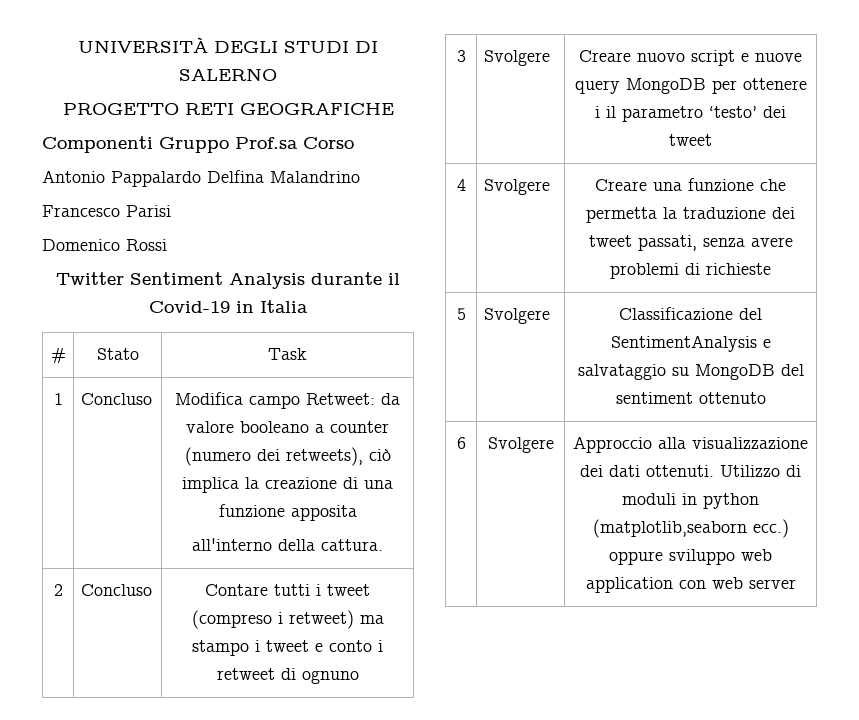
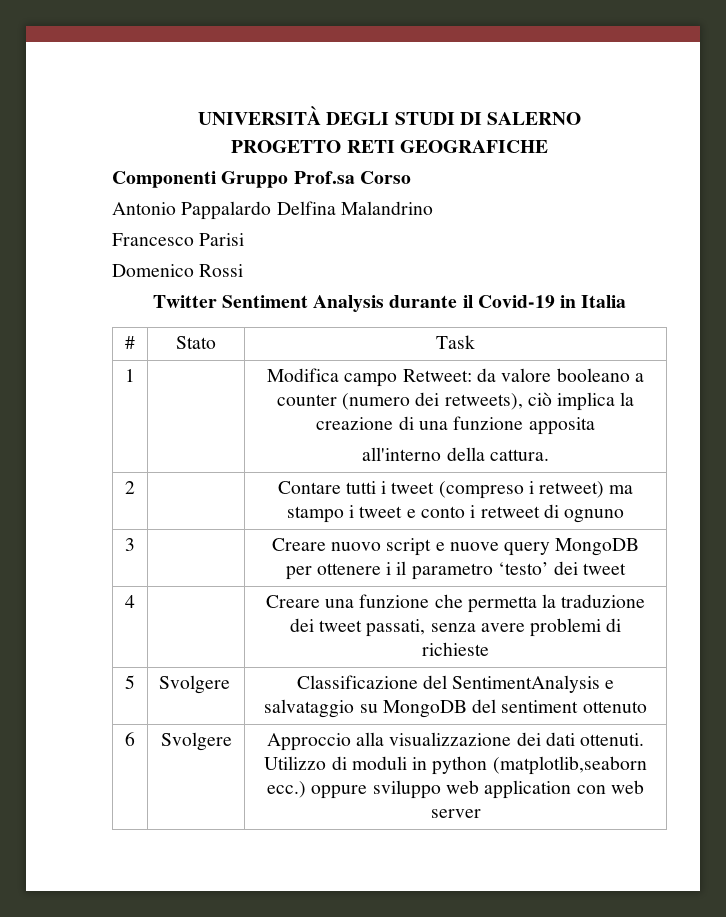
- 1 | Concluso | Modifica campo Retweet: da valore booleano a counter (numero dei retweets), ciò implica la creazione di una funzione apposita
+ 1 | | Modifica campo Retweet: da valore booleano a counter (numero dei retweets), ciò implica la creazione di una funzione apposita
- 2 | Concluso | Contare tutti i tweet (compreso i retweet) ma stampo i tweet e conto i retweet di ognuno
+ 2 | | Contare tutti i tweet (compreso i retweet) ma stampo i tweet e conto i retweet di ognuno
- 3 | Svolgere | Creare nuovo script e nuove query MongoDB per ottenere i il parametro ‘testo’ dei tweet
+ 3 | | Creare nuovo script e nuove query MongoDB per ottenere i il parametro ‘testo’ dei tweet
- 4 | Svolgere | Creare una funzione che permetta la traduzione dei tweet passati, senza avere problemi di richieste
+ 4 | | Creare una funzione che permetta la traduzione dei tweet passati, senza avere problemi di richieste

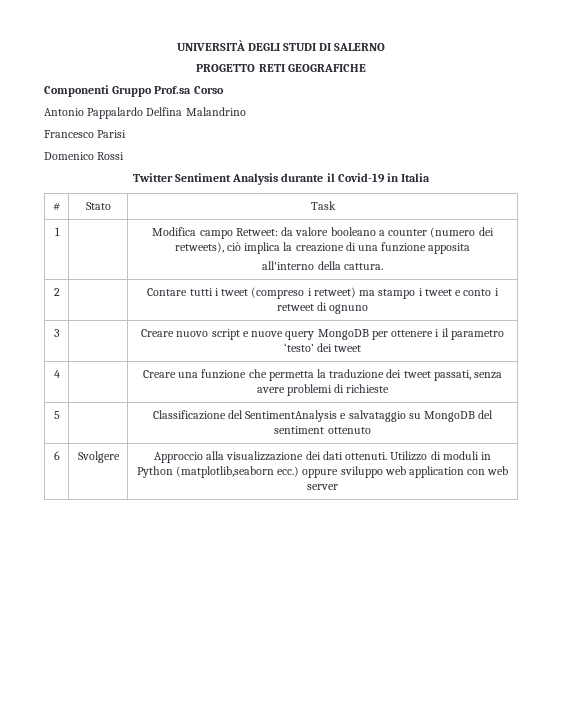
- 5 | Svolgere | Classificazione del SentimentAnalysis e salvataggio su MongoDB del sentiment ottenuto
+ 5 | | Classificazione del SentimentAnalysis e salvataggio su MongoDB del sentiment ottenuto
- 6 | Svolgere | Approccio alla visualizzazione dei dati ottenuti. Utilizzo di moduli in python (matplotlib,seaborn ecc.) oppure sviluppo web application con web server
+ 6 | Svolgere | Approccio alla visualizzazione dei dati ottenuti. Utilizzo di moduli in Python (matplotlib,seaborn ecc.) oppure sviluppo web application con web server

